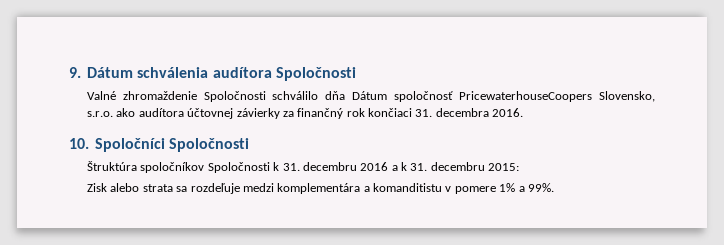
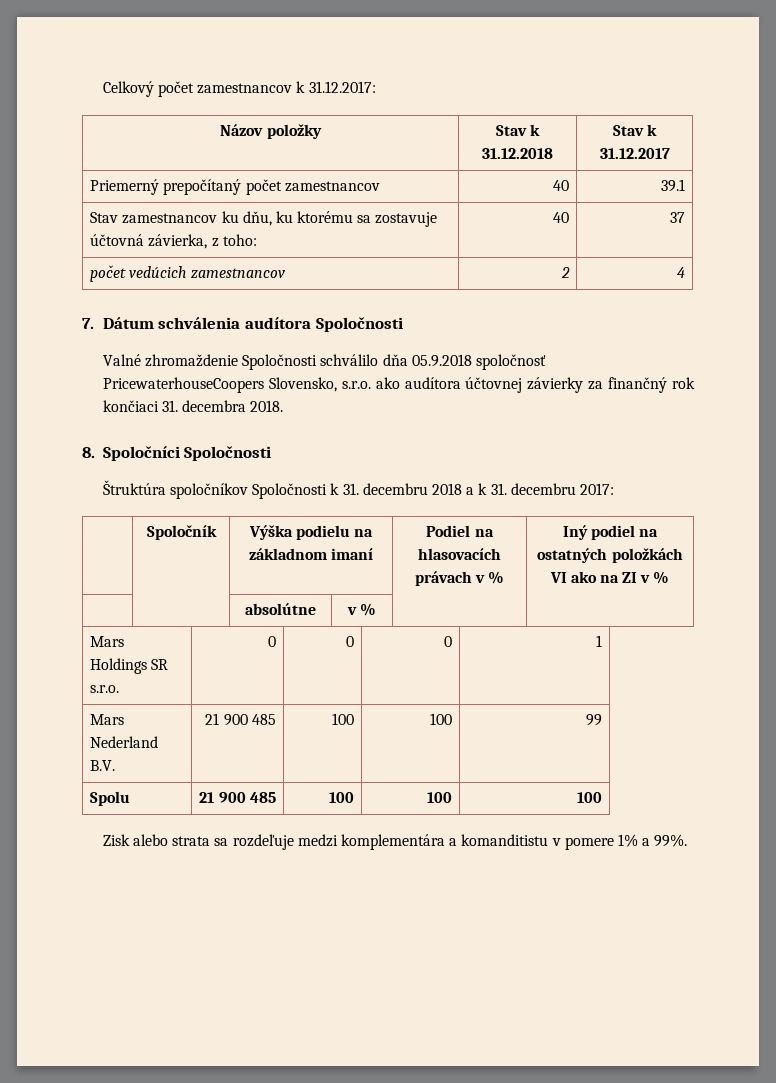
- 9. Dátum schválenia audítora Spoločnosti
+ Celkový počet zamestnancov k 31.12.2017:
+ Názov položky | Stav k 31.12.2018 | Stav k 31.12.2017
+ Priemerný prepočítaný počet zamestnancov | 40 | 39.1
+ Stav zamestnancov ku dňu, ku ktorému sa zostavuje účtovná závierka, z toho: | 40 | 37
+ počet vedúcich zamestnancov | 2 | 4
+ 7. Dátum schválenia audítora Spoločnosti
- Valné zhromaždenie Spoločnosti schválilo dňa Dátum spoločnosť PricewaterhouseCoopers Slovensko, s.r.o. ako audítora účtovnej závierky za finančný rok končiaci 31. decembra 2016.
- 10. Spoločníci Spoločnosti
+ Valné zhromaždenie Spoločnosti schválilo dňa 05.9.2018 spoločnosť PricewaterhouseCoopers Slovensko, s.r.o. ako audítora účtovnej závierky za finančný rok končiaci 31. decembra 2018.
+ 8. Spoločníci Spoločnosti
- Štruktúra spoločníkov Spoločnosti k 31. decembru 2016 a k 31. decembru 2015:
+ Štruktúra spoločníkov Spoločnosti k 31. decembru 2018 a k 31. decembru 2017:
+ | Spoločník | Výška podielu na základnom imaní | Podiel na hlasovacích právach v % | Iný podiel na ostatných položkách VI ako na ZI v %
+ | | absolútne | v % | |
+ Mars Holdings SR s.r.o. | 0 | 0 | 0 | 1
+ Mars Nederland B.V. | 21 900 485 | 100 | 100 | 99
+ Spolu | 21 900 485 | 100 | 100 | 100

